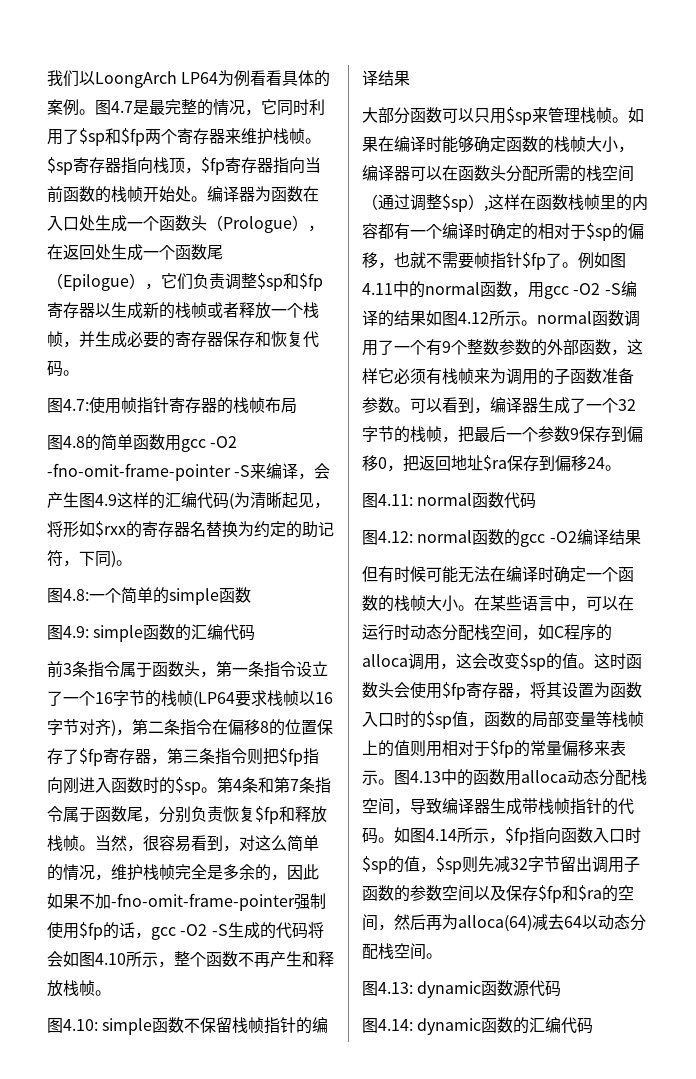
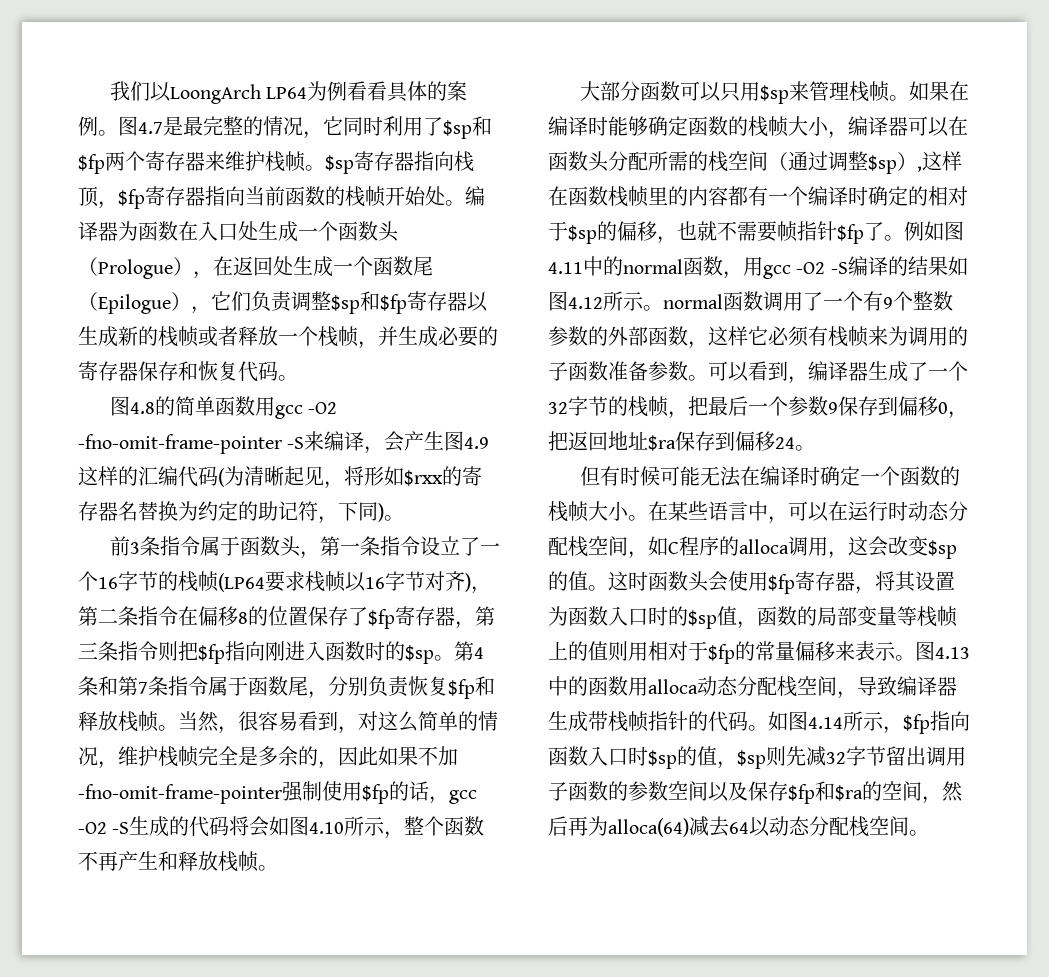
- 图4.7:使用帧指针寄存器的栈帧布局
- 图4.8:一个简单的simple函数
- 图4.9: simple函数的汇编代码
- 图4.10: simple函数不保留栈帧指针的编译结果
- 图4.11: normal函数代码
- 图4.12: normal函数的gcc -O2编译结果
- 图4.13: dynamic函数源代码
- 图4.14: dynamic函数的汇编代码

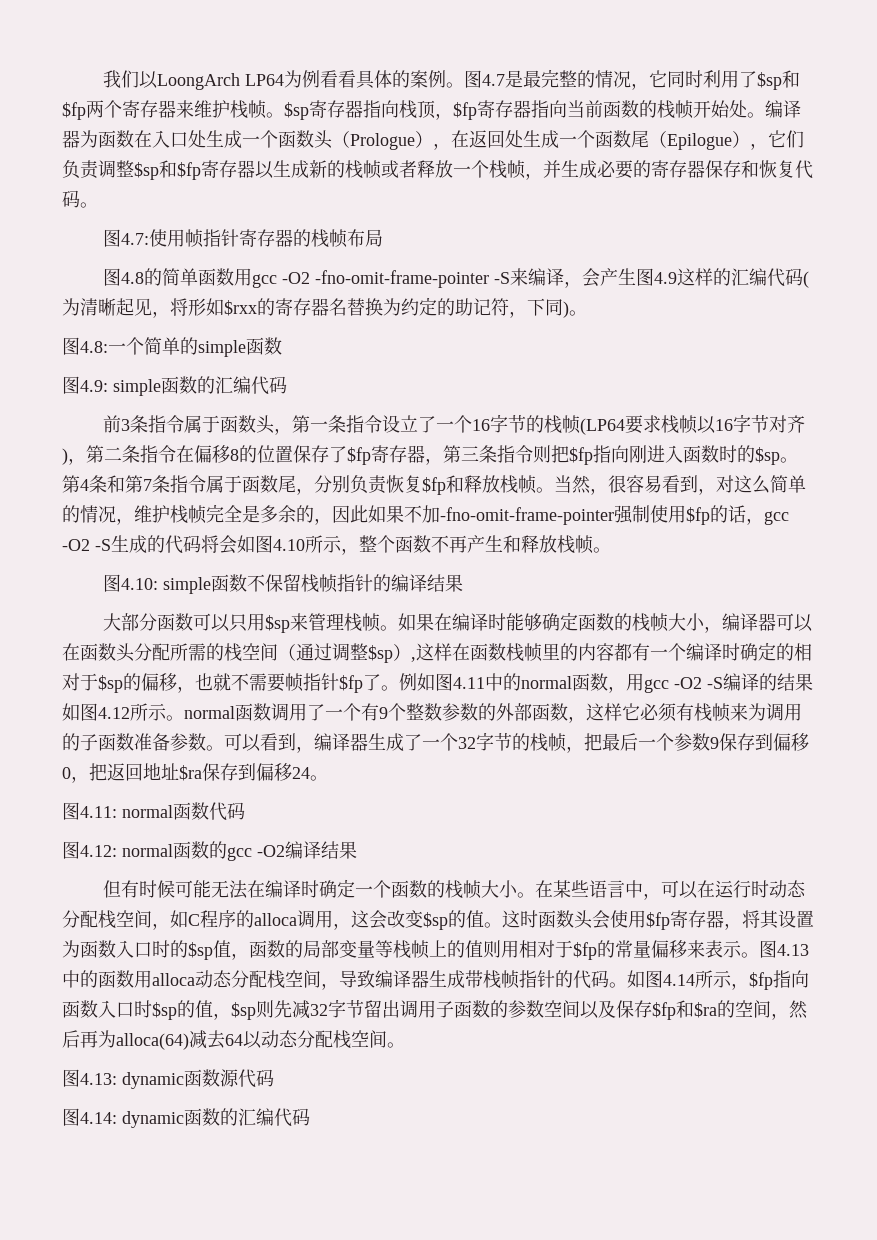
+ 图4.7:使用帧指针寄存器的栈帧布局
+ 图4.8:一个简单的simple函数
+ 图4.9: simple函数的汇编代码
+ 图4.10: simple函数不保留栈帧指针的编译结果
+ 图4.11: normal函数代码
+ 图4.12: normal函数的gcc -O2编译结果
+ 图4.13: dynamic函数源代码
+ 图4.14: dynamic函数的汇编代码

